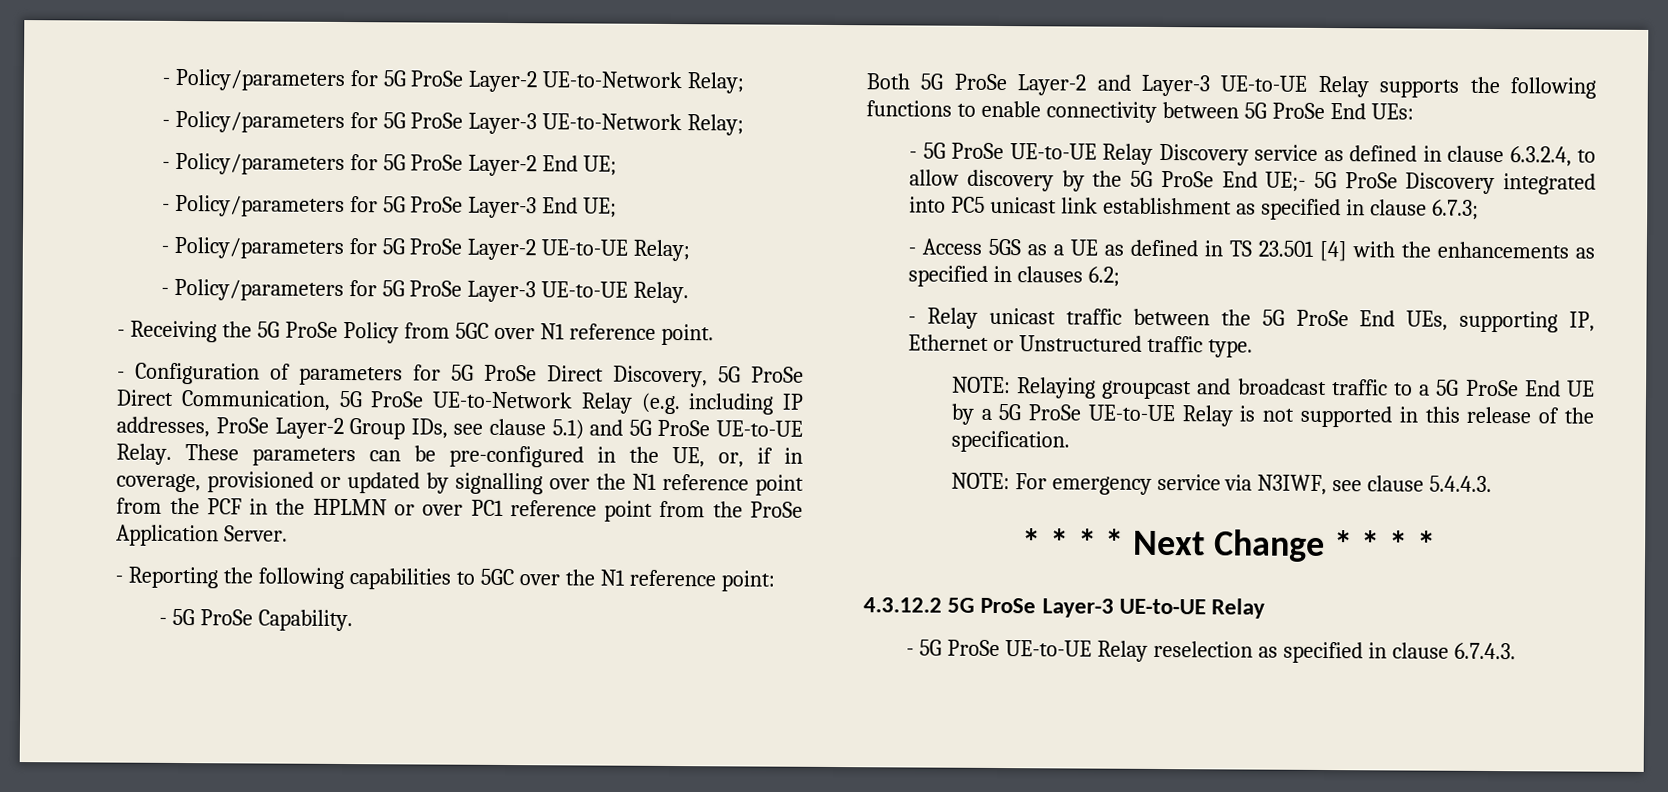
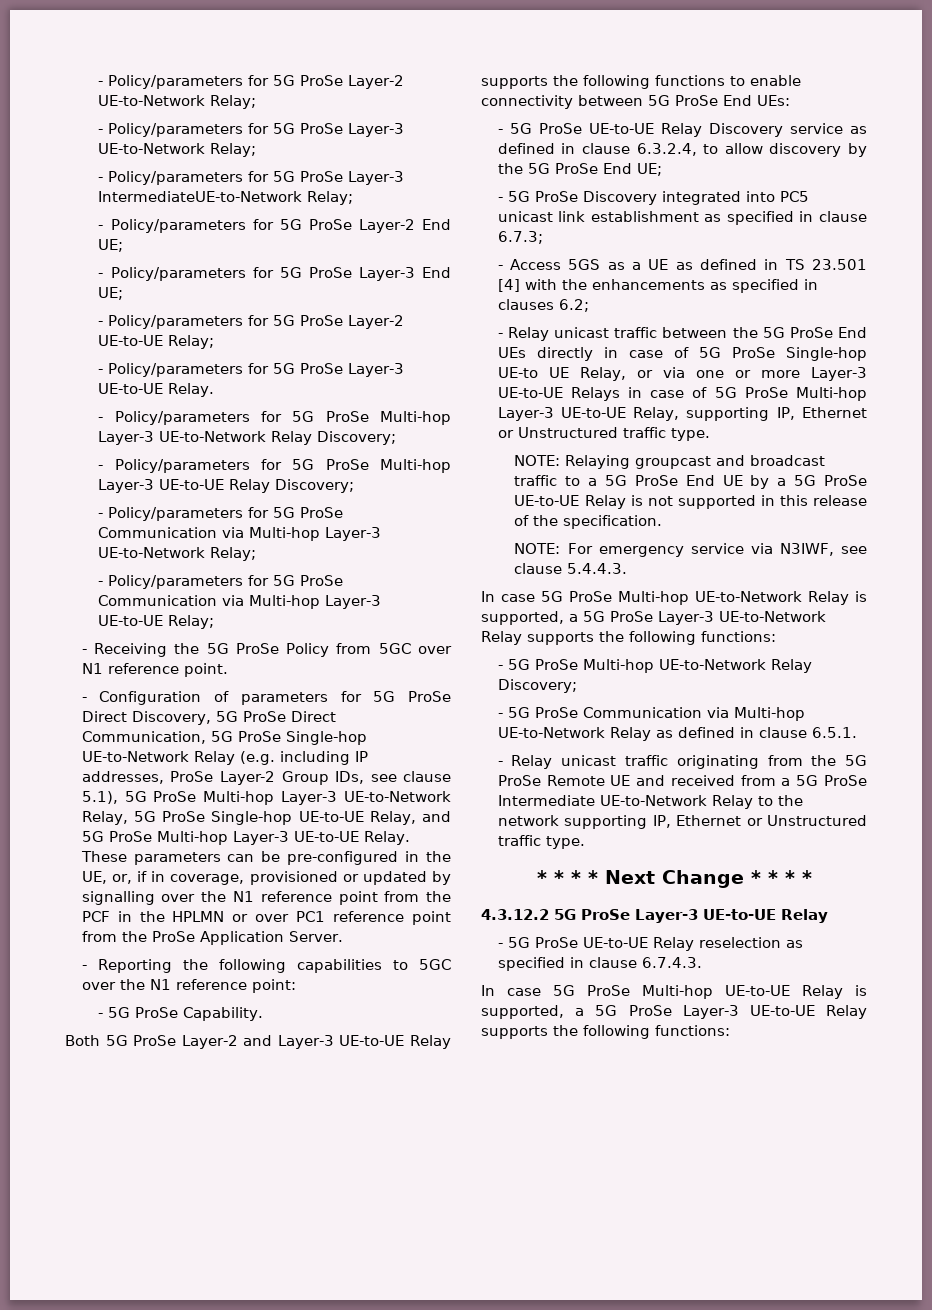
+ - Policy/parameters for 5G ProSe Layer-3 IntermediateUE-to-Network Relay;
+ - Policy/parameters for 5G ProSe Multi-hop Layer-3 UE-to-Network Relay Discovery;
+ - Policy/parameters for 5G ProSe Multi-hop Layer-3 UE-to-UE Relay Discovery;
+ - Policy/parameters for 5G ProSe Communication via Multi-hop Layer-3 UE-to-Network Relay;
+ - Policy/parameters for 5G ProSe Communication via Multi-hop Layer-3 UE-to-UE Relay;
- - Configuration of parameters for 5G ProSe Direct Discovery, 5G ProSe Direct Communication, 5G ProSe UE-to-Network Relay (e.g. including IP addresses, ProSe Layer-2 Group IDs, see clause 5.1) and 5G ProSe UE-to-UE Relay.
+ - Configuration of parameters for 5G ProSe Direct Discovery, 5G ProSe Direct Communication, 5G ProSe Single-hop UE-to-Network Relay (e.g. including IP addresses, ProSe Layer-2 Group IDs, see clause 5.1), 5G ProSe Multi-hop Layer-3 UE-to-Network Relay, 5G ProSe Single-hop UE-to-UE Relay, and 5G ProSe Multi-hop Layer-3 UE-to-UE Relay.
- - 5G ProSe UE-to-UE Relay Discovery service as defined in clause 6.3.2.4, to allow discovery by the 5G ProSe End UE;- 5G ProSe Discovery integrated into PC5 unicast link establishment as specified in clause 6.7.3;
+ - 5G ProSe UE-to-UE Relay Discovery service as defined in clause 6.3.2.4, to allow discovery by the 5G ProSe End UE;
+ - 5G ProSe Discovery integrated into PC5 unicast link establishment as specified in clause 6.7.3;
- - Relay unicast traffic between the 5G ProSe End UEs, supporting IP, Ethernet or Unstructured traffic type.
+ - Relay unicast traffic between the 5G ProSe End UEs directly in case of 5G ProSe Single-hop UE-to UE Relay, or via one or more Layer-3 UE-to-UE Relays in case of 5G ProSe Multi-hop Layer-3 UE-to-UE Relay, supporting IP, Ethernet or Unstructured traffic type.
+ In case 5G ProSe Multi-hop UE-to-Network Relay is supported, a 5G ProSe Layer-3 UE-to-Network Relay supports the following functions:
+ - 5G ProSe Multi-hop UE-to-Network Relay Discovery;
+ - 5G ProSe Communication via Multi-hop UE-to-Network Relay as defined in clause 6.5.1.
+ - Relay unicast traffic originating from the 5G ProSe Remote UE and received from a 5G ProSe Intermediate UE-to-Network Relay to the network supporting IP, Ethernet or Unstructured traffic type.
+ In case 5G ProSe Multi-hop UE-to-UE Relay is supported, a 5G ProSe Layer-3 UE-to-UE Relay supports the following functions:

